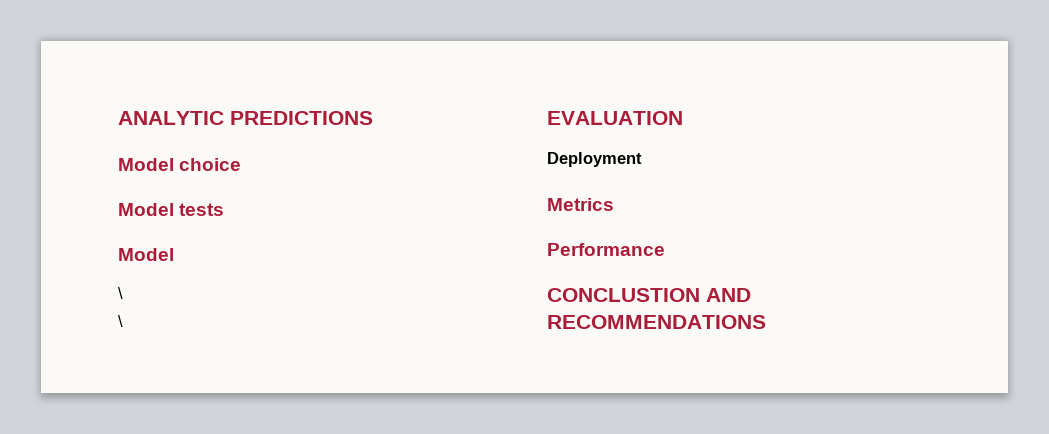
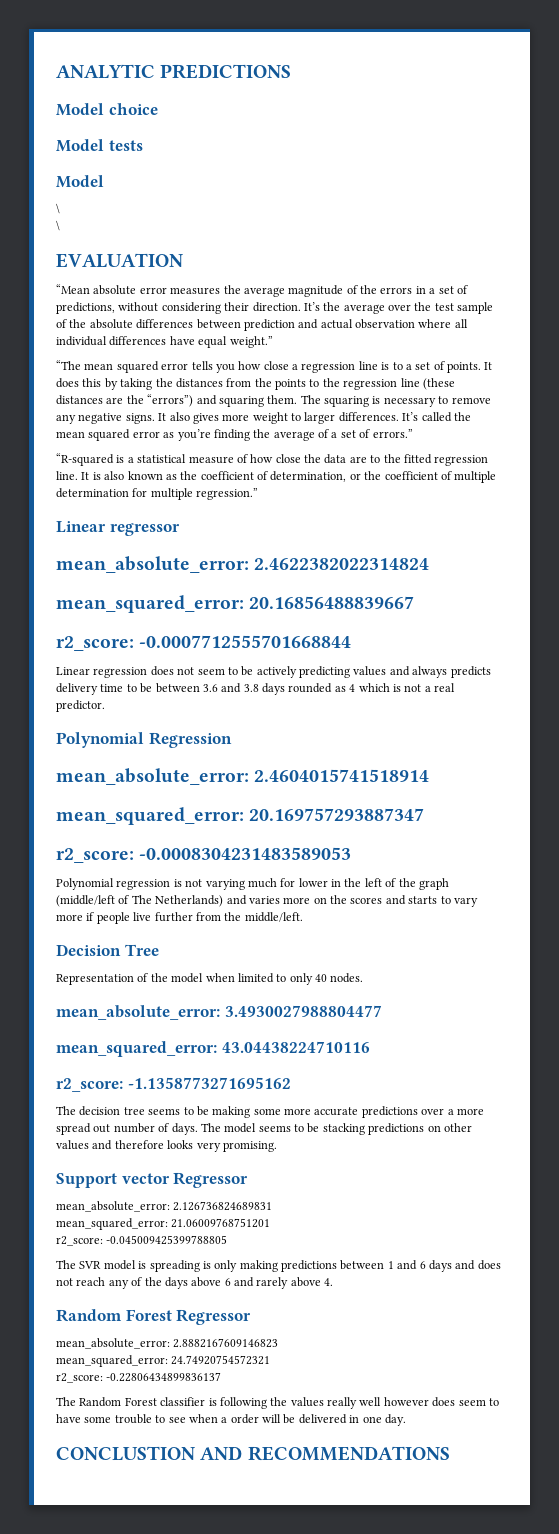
- Deployment
- Metrics
- Performance
+ “Mean absolute error measures the average magnitude of the errors in a set of predictions, without considering their direction. It’s the average over the test sample of the absolute differences between prediction and actual observation where all individual differences have equal weight.”
+ “The mean squared error tells you how close a regression line is to a set of points. It does this by taking the distances from the points to the regression line (these distances are the “errors”) and squaring them. The squaring is necessary to remove any negative signs. It also gives more weight to larger differences. It’s called the mean squared error as you’re finding the average of a set of errors.”
+ “R-squared is a statistical measure of how close the data are to the fitted regression line. It is also known as the coefficient of determination, or the coefficient of multiple determination for multiple regression.”
+ Linear regressor
+ mean_absolute_error: 2.4622382022314824
+ mean_squared_error: 20.16856488839667
+ r2_score: -0.0007712555701668844
+ Linear regression does not seem to be actively predicting values and always predicts delivery time to be between 3.6 and 3.8 days rounded as 4 which is not a real predictor.
+ Polynomial Regression
+ mean_absolute_error: 2.4604015741518914
+ mean_squared_error: 20.169757293887347
+ r2_score: -0.0008304231483589053
+ Polynomial regression is not varying much for lower in the left of the graph (middle/left of The Netherlands) and varies more on the scores and starts to vary more if people live further from the middle/left.
+ Decision Tree
+ Representation of the model when limited to only 40 nodes.
+ mean_absolute_error: 3.4930027988804477
+ mean_squared_error: 43.04438224710116
+ r2_score: -1.1358773271695162
+ The decision tree seems to be making some more accurate predictions over a more spread out number of days. The model seems to be stacking predictions on other values and therefore looks very promising.
+ Support vector Regressor
+ mean_absolute_error: 2.126736824689831
+ mean_squared_error: 21.06009768751201
+ r2_score: -0.045009425399788805
+ The SVR model is spreading is only making predictions between 1 and 6 days and does not reach any of the days above 6 and rarely above 4.
+ Random Forest Regressor
+ mean_absolute_error: 2.8882167609146823
+ mean_squared_error: 24.74920754572321
+ r2_score: -0.22806434899836137
+ The Random Forest classifier is following the values really well however does seem to have some trouble to see when a order will be delivered in one day.

